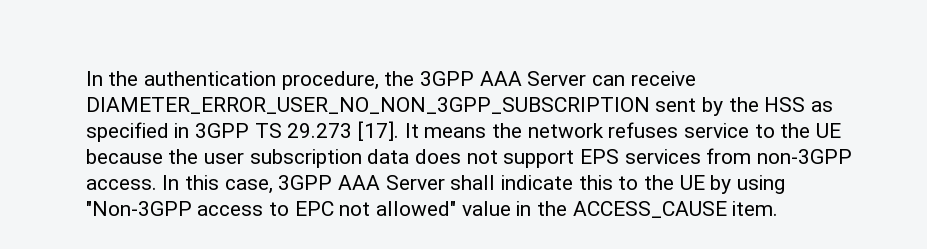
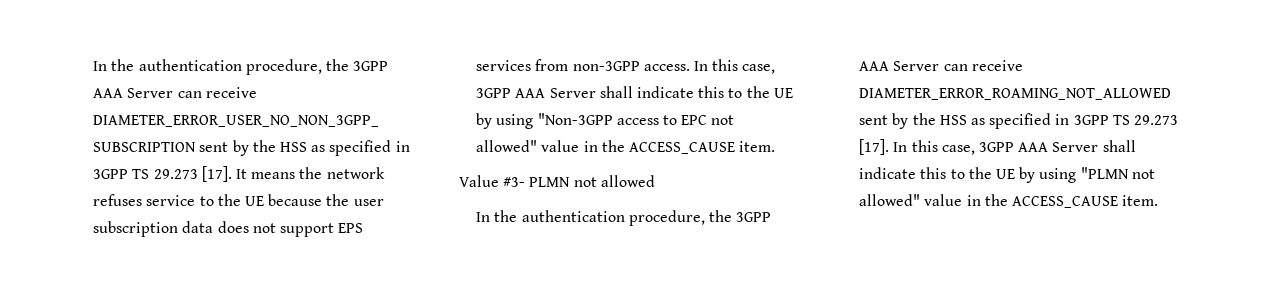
+ Value #3- PLMN not allowed
+ In the authentication procedure, the 3GPP AAA Server can receive DIAMETER_ERROR_ROAMING_NOT_ALLOWED sent by the HSS as specified in 3GPP TS 29.273 [17]. In this case, 3GPP AAA Server shall indicate this to the UE by using "PLMN not allowed" value in the ACCESS_CAUSE item.

